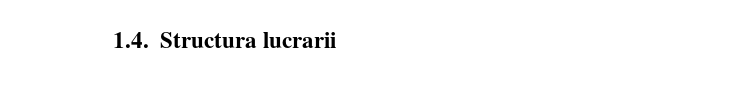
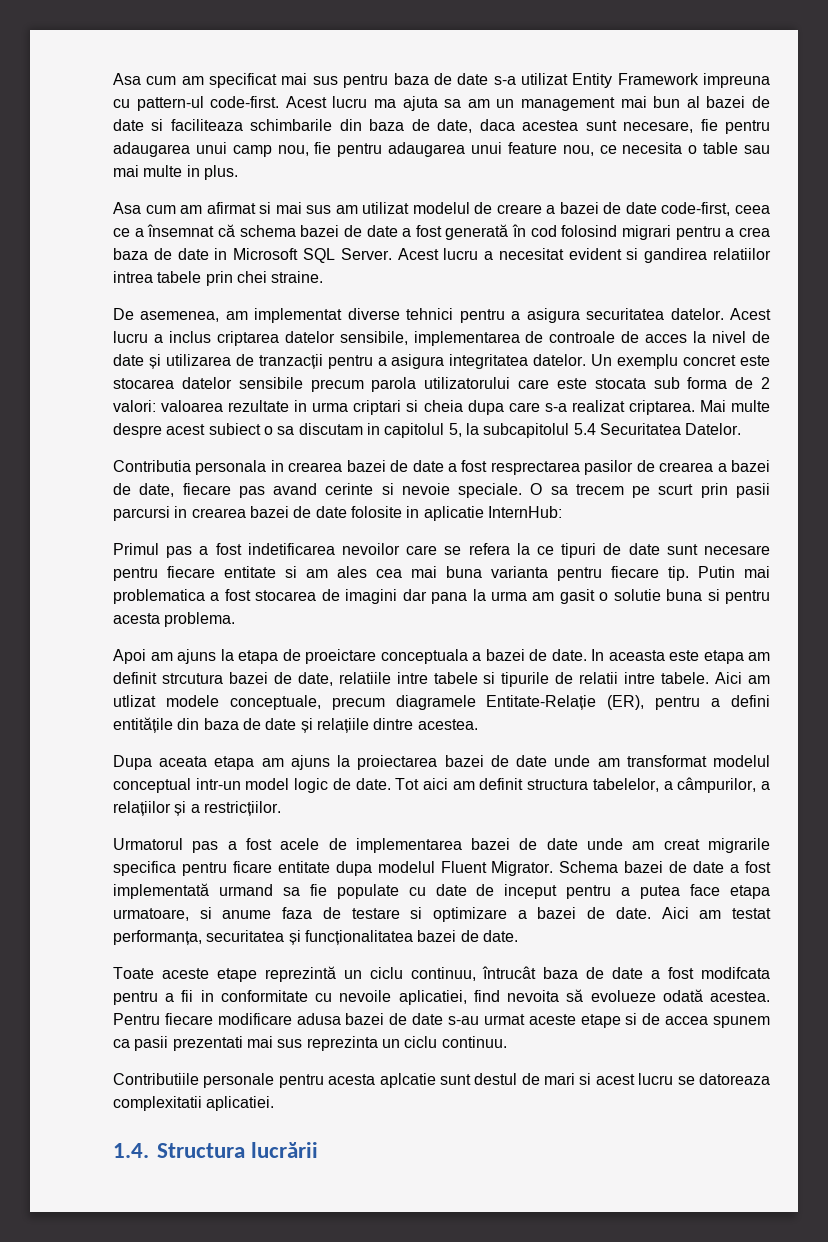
+ Asa cum am specificat mai sus pentru baza de date s-a utilizat Entity Framework impreuna cu pattern-ul code-first. Acest lucru ma ajuta sa am un management mai bun al bazei de date si faciliteaza schimbarile din baza de date, daca acestea sunt necesare, fie pentru adaugarea unui camp nou, fie pentru adaugarea unui feature nou, ce necesita o table sau mai multe in plus.
+ Asa cum am afirmat si mai sus am utilizat modelul de creare a bazei de date code-first, ceea ce a însemnat că schema bazei de date a fost generată în cod folosind migrari pentru a crea baza de date in Microsoft SQL Server. Acest lucru a necesitat evident si gandirea relatiilor intrea tabele prin chei straine.
+ De asemenea, am implementat diverse tehnici pentru a asigura securitatea datelor. Acest lucru a inclus criptarea datelor sensibile, implementarea de controale de acces la nivel de date și utilizarea de tranzacții pentru a asigura integritatea datelor. Un exemplu concret este stocarea datelor sensibile precum parola utilizatorului care este stocata sub forma de 2 valori: valoarea rezultate in urma criptari si cheia dupa care s-a realizat criptarea. Mai multe despre acest subiect o sa discutam in capitolul 5, la subcapitolul 5.4 Securitatea Datelor.
+ Contributia personala in crearea bazei de date a fost resprectarea pasilor de crearea a bazei de date, fiecare pas avand cerinte si nevoie speciale. O sa trecem pe scurt prin pasii parcursi in crearea bazei de date folosite in aplicatie InternHub:
+ Primul pas a fost indetificarea nevoilor care se refera la ce tipuri de date sunt necesare pentru fiecare entitate si am ales cea mai buna varianta pentru fiecare tip. Putin mai problematica a fost stocarea de imagini dar pana la urma am gasit o solutie buna si pentru acesta problema.
+ Apoi am ajuns la etapa de proeictare conceptuala a bazei de date. In aceasta este etapa am definit strcutura bazei de date, relatiile intre tabele si tipurile de relatii intre tabele. Aici am utlizat modele conceptuale, precum diagramele Entitate-Relație (ER), pentru a defini entitățile din baza de date și relațiile dintre acestea.
+ Dupa aceata etapa am ajuns la proiectarea bazei de date unde am transformat modelul conceptual intr-un model logic de date. Tot aici am definit structura tabelelor, a câmpurilor, a relațiilor și a restricțiilor.
+ Urmatorul pas a fost acele de implementarea bazei de date unde am creat migrarile specifica pentru ficare entitate dupa modelul Fluent Migrator. Schema bazei de date a fost implementată urmand sa fie populate cu date de inceput pentru a putea face etapa urmatoare, si anume faza de testare si optimizare a bazei de date. Aici am testat performanța, securitatea și funcționalitatea bazei de date.
+ Toate aceste etape reprezintă un ciclu continuu, întrucât baza de date a fost modifcata pentru a fii in conformitate cu nevoile aplicatiei, find nevoita să evolueze odată acestea. Pentru fiecare modificare adusa bazei de date s-au urmat aceste etape si de accea spunem ca pasii prezentati mai sus reprezinta un ciclu continuu.
+ Contributiile personale pentru acesta aplcatie sunt destul de mari si acest lucru se datoreaza complexitatii aplicatiei.
- 1.4. Structura lucrarii
+ 1.4. Structura lucrării

